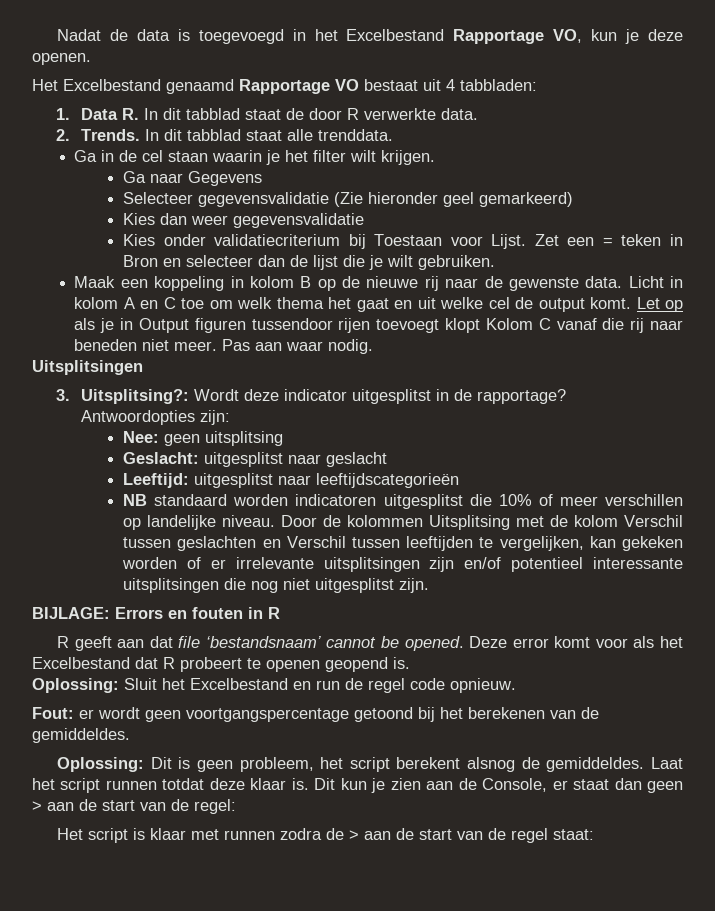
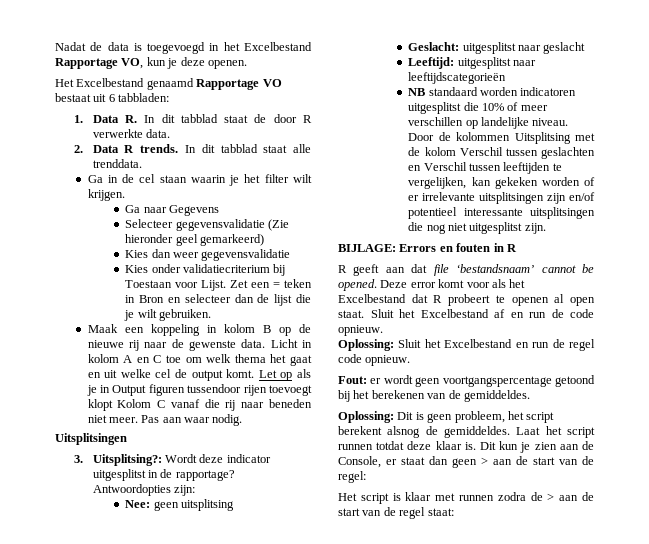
- Het Excelbestand genaamd Rapportage VO bestaat uit 4 tabbladen:
+ Het Excelbestand genaamd Rapportage VO bestaat uit 6 tabbladen:
- 2. Trends.
+ 2. Data R trends.
- Deze error komt voor als het Excelbestand dat R probeert te openen geopend is.
+ Deze error komt voor als het Excelbestand dat R probeert te openen al open staat. Sluit het Excelbestand af en run de code opnieuw.

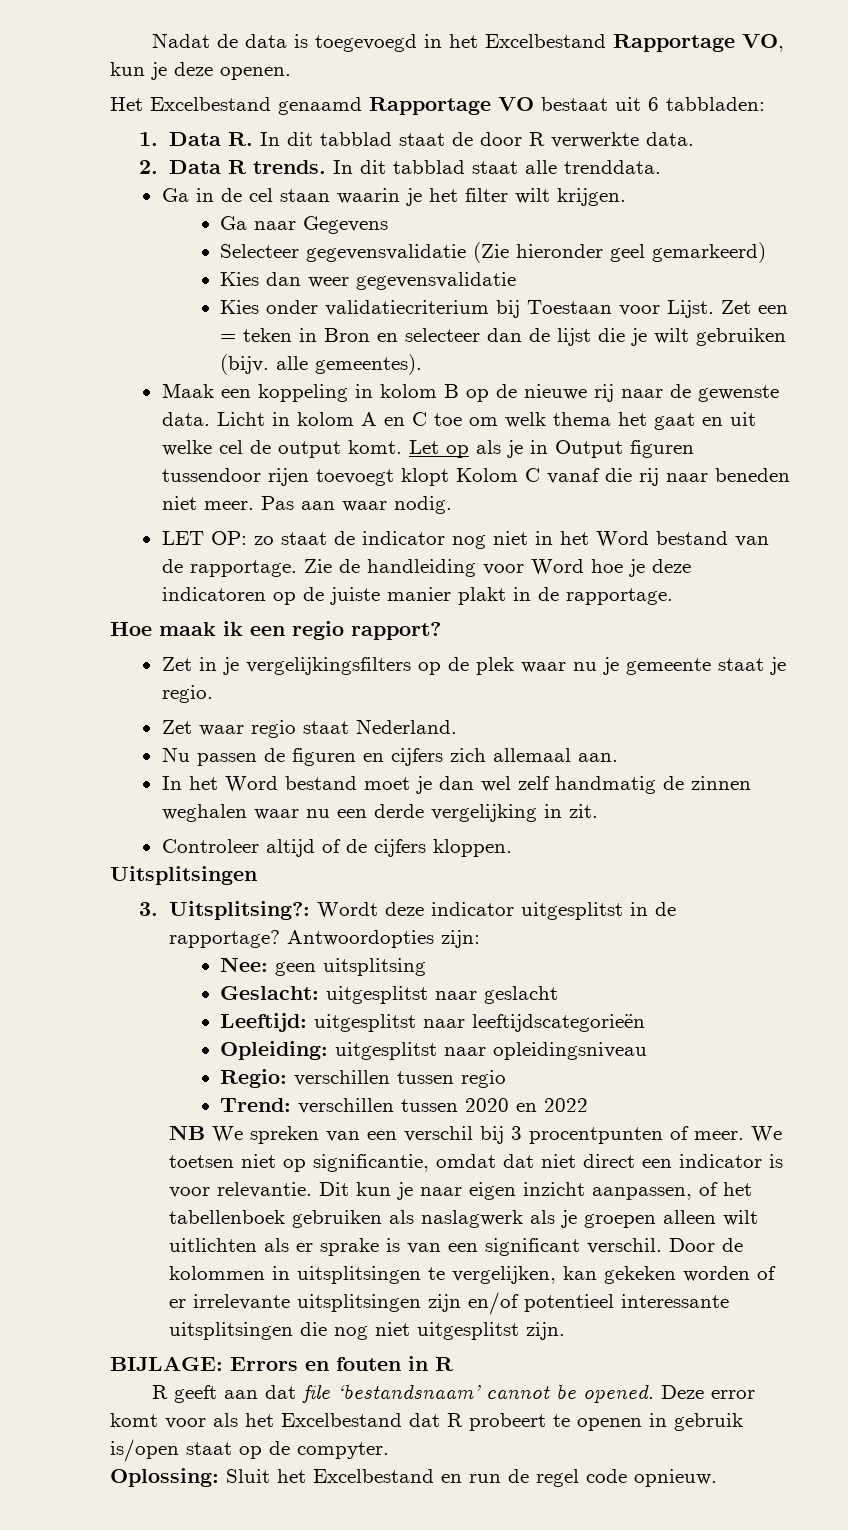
- Zet een = teken in Bron en selecteer dan de lijst die je wilt gebruiken.
+ Zet een = teken in Bron en selecteer dan de lijst die je wilt gebruiken (bijv. alle gemeentes).
+ LET OP: zo staat de indicator nog niet in het Word bestand van de rapportage. Zie de handleiding voor Word hoe je deze indicatoren op de juiste manier plakt in de rapportage.
+ Hoe maak ik een regio rapport?
+ Zet in je vergelijkingsfilters op de plek waar nu je gemeente staat je regio.
+ Zet waar regio staat Nederland.
+ Nu passen de figuren en cijfers zich allemaal aan.
+ In het Word bestand moet je dan wel zelf handmatig de zinnen weghalen waar nu een derde vergelijking in zit.
+ Controleer altijd of de cijfers kloppen.
- NB standaard worden indicatoren uitgesplitst die 10% of meer verschillen op landelijke niveau. Door de kolommen Uitsplitsing met de kolom Verschil tussen geslachten en Verschil tussen leeftijden te vergelijken, kan gekeken worden of er irrelevante uitsplitsingen zijn en/of potentieel interessante uitsplitsingen die nog niet uitgesplitst zijn.
+ Opleiding: uitgesplitst naar opleidingsniveau
+ Regio: verschillen tussen regio
+ Trend: verschillen tussen 2020 en 2022
+ NB We spreken van een verschil bij 3 procentpunten of meer. We toetsen niet op significantie, omdat dat niet direct een indicator is voor relevantie. Dit kun je naar eigen inzicht aanpassen, of het tabellenboek gebruiken als naslagwerk als je groepen alleen wilt uitlichten als er sprake is van een significant verschil. Door de kolommen in uitsplitsingen te vergelijken, kan gekeken worden of er irrelevante uitsplitsingen zijn en/of potentieel interessante uitsplitsingen die nog niet uitgesplitst zijn.
- Deze error komt voor als het Excelbestand dat R probeert te openen al open staat. Sluit het Excelbestand af en run de code opnieuw.
+ Deze error komt voor als het Excelbestand dat R probeert te openen in gebruik is/open staat op de compyter.
- Fout: er wordt geen voortgangspercentage getoond bij het berekenen van de gemiddeldes.
- Oplossing: Dit is geen probleem, het script berekent alsnog de gemiddeldes. Laat het script runnen totdat deze klaar is. Dit kun je zien aan de Console, er staat dan geen > aan de start van de regel:
- Het script is klaar met runnen zodra de > aan de start van de regel staat:

